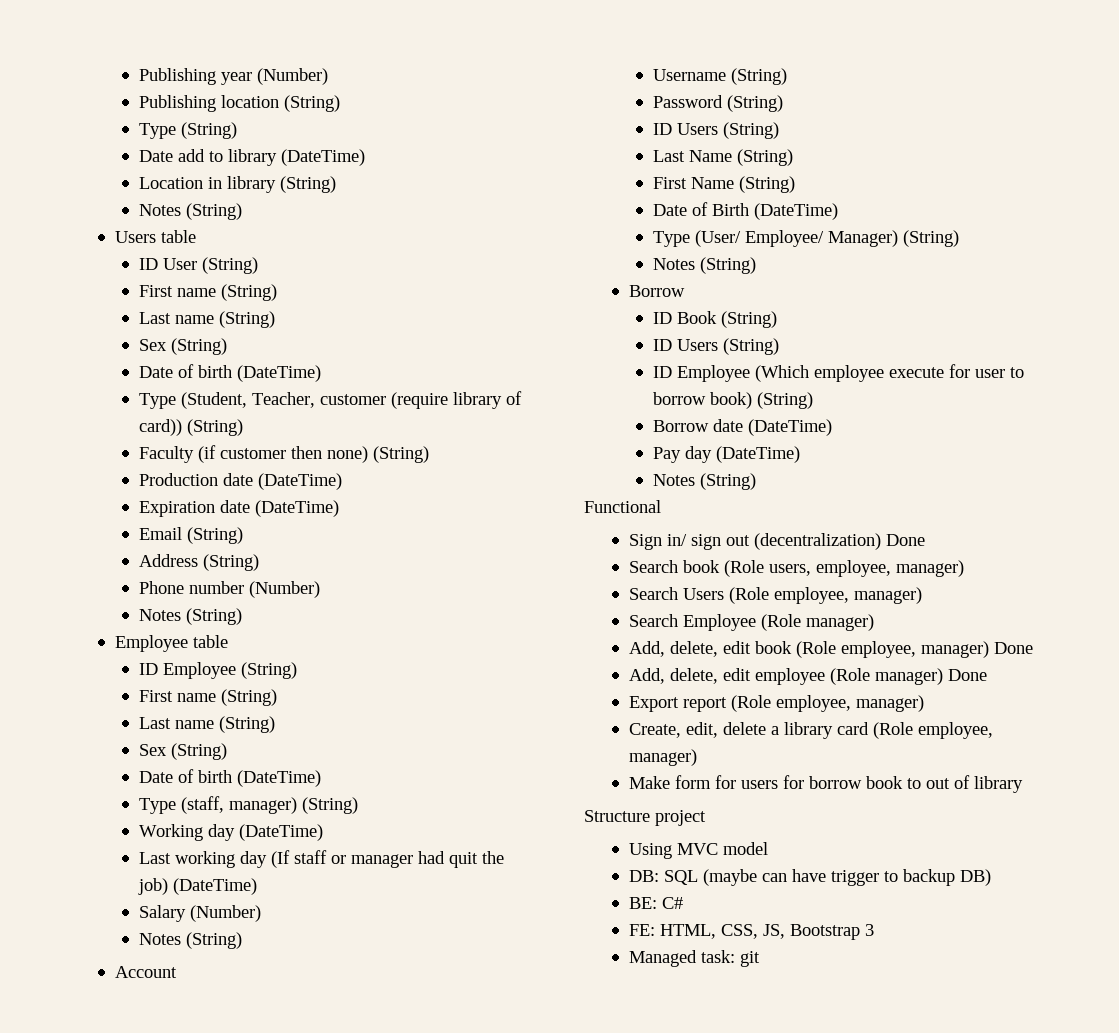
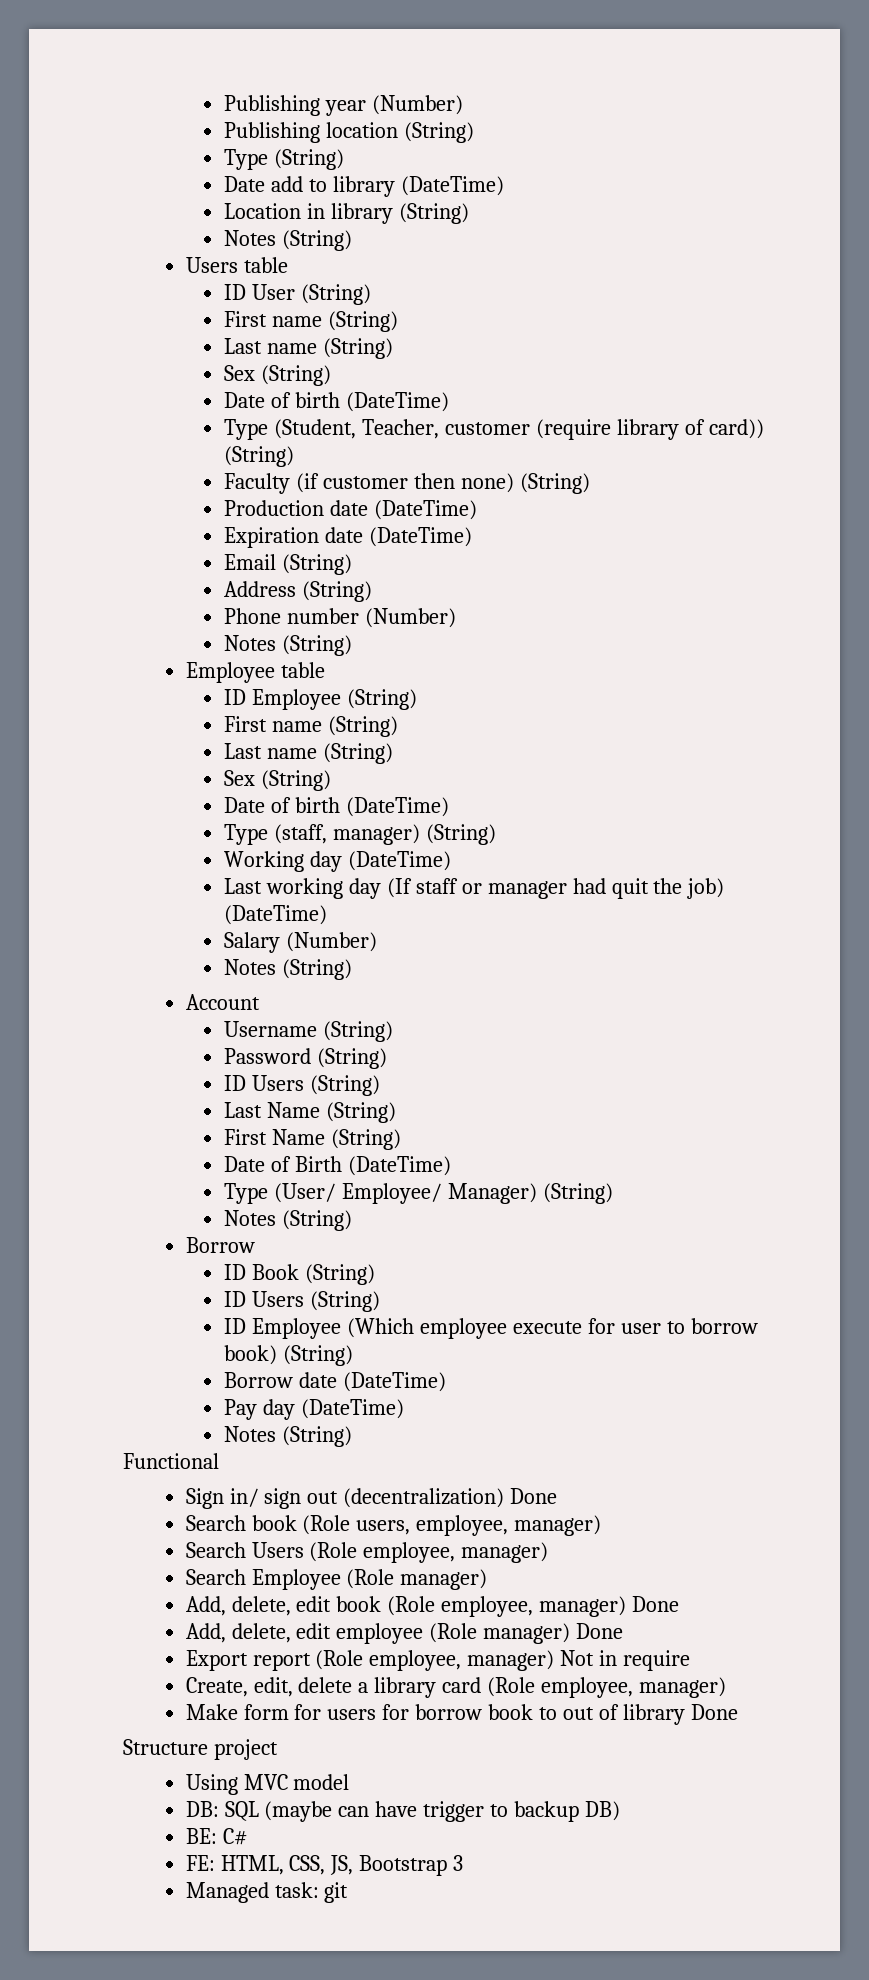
- Export report (Role employee, manager)
+ Export report (Role employee, manager) Not in require
- Make form for users for borrow book to out of library
+ Make form for users for borrow book to out of library Done

